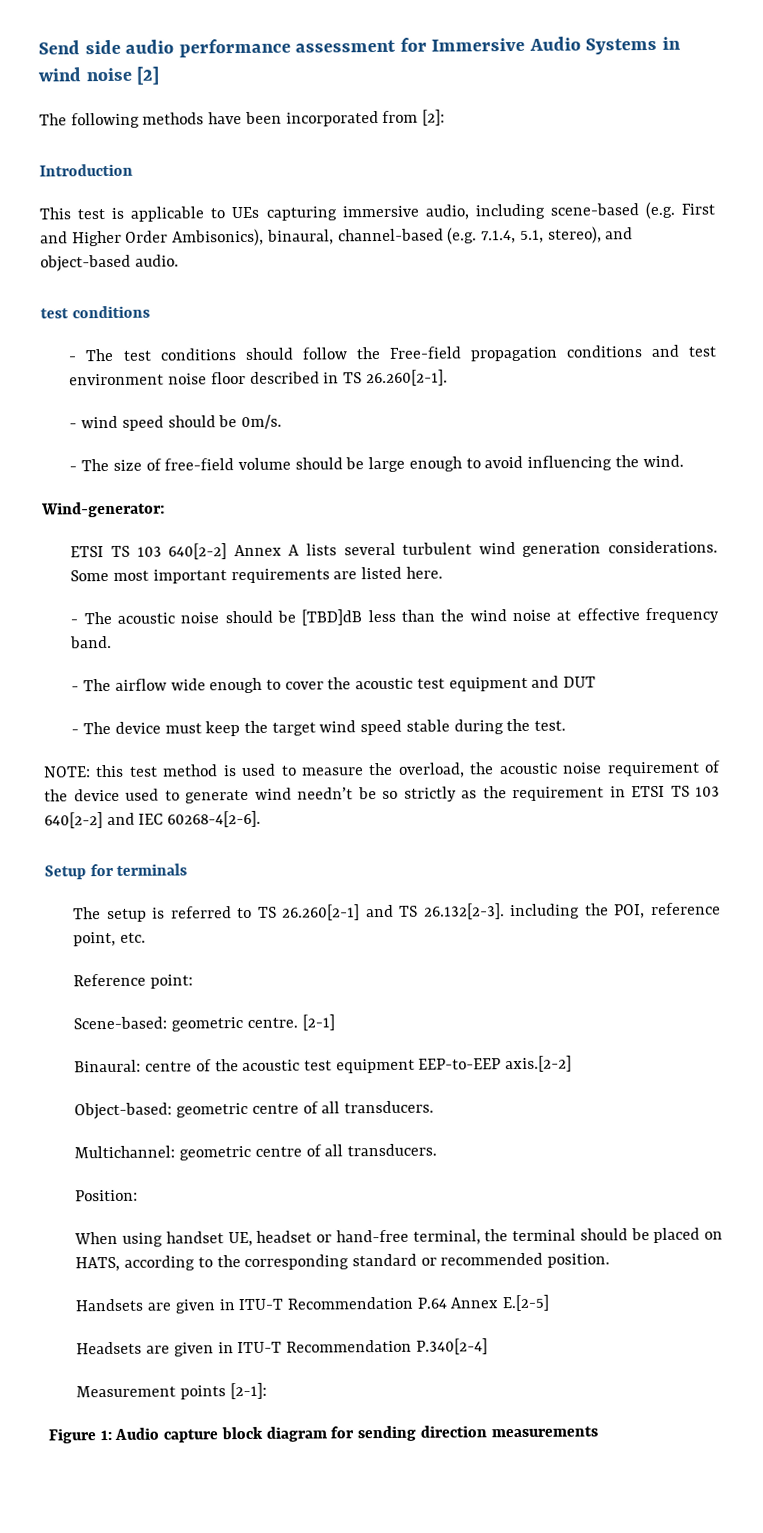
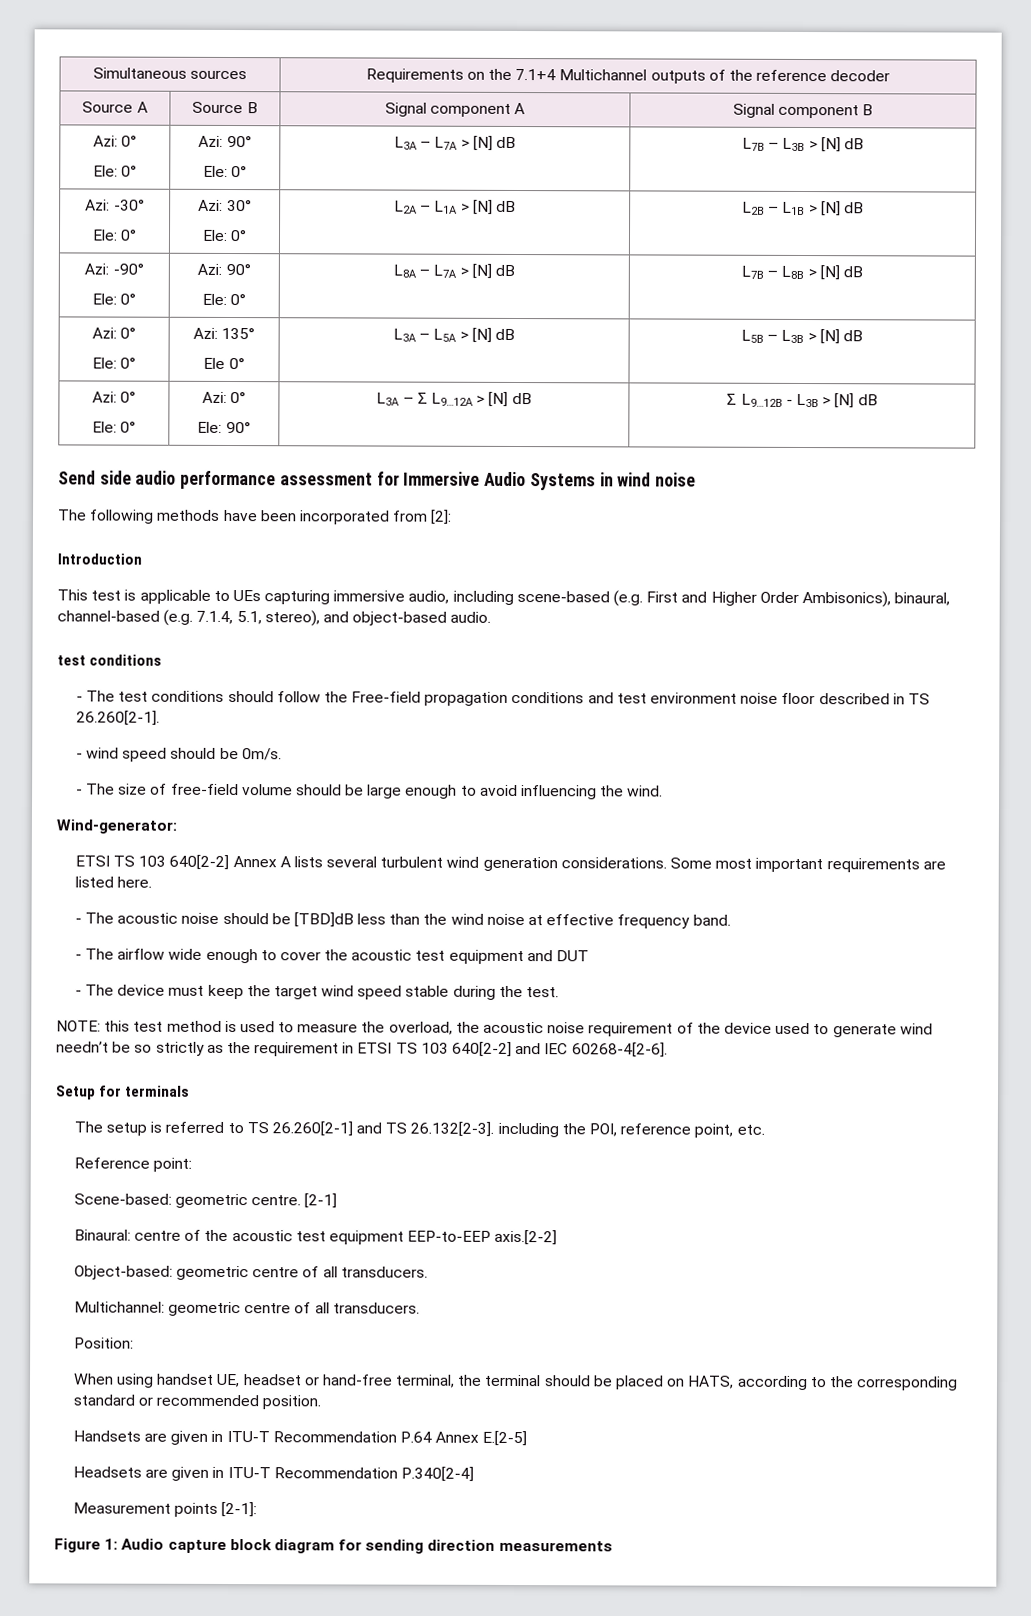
+ Simultaneous sources | Requirements on the 7.1+4 Multichannel outputs of the reference decoder
+ Source A | Source B | Signal component A | Signal component B
+ Azi: 0°
+ Ele: 0° | Azi: 90°
+ Ele: 0° | L3A – L7A > [N] dB | L7B – L3B > [N] dB
+ Azi: -30°
+ Ele: 0° | Azi: 30°
+ Ele: 0° | L2A – L1A > [N] dB | L2B – L1B > [N] dB
+ Azi: -90°
+ Ele: 0° | Azi: 90°
+ Ele: 0° | L8A – L7A > [N] dB | L7B – L8B > [N] dB
+ Azi: 0°
+ Ele: 0° | Azi: 135°
+ Ele 0° | L3A – L5A > [N] dB | L5B – L3B > [N] dB
+ Azi: 0°
+ Ele: 0° | Azi: 0°
+ Ele: 90° | L3A – Ʃ L9…12A > [N] dB | Ʃ L9…12B - L3B > [N] dB
- Send side audio performance assessment for Immersive Audio Systems in wind noise [2]
+ Send side audio performance assessment for Immersive Audio Systems in wind noise

